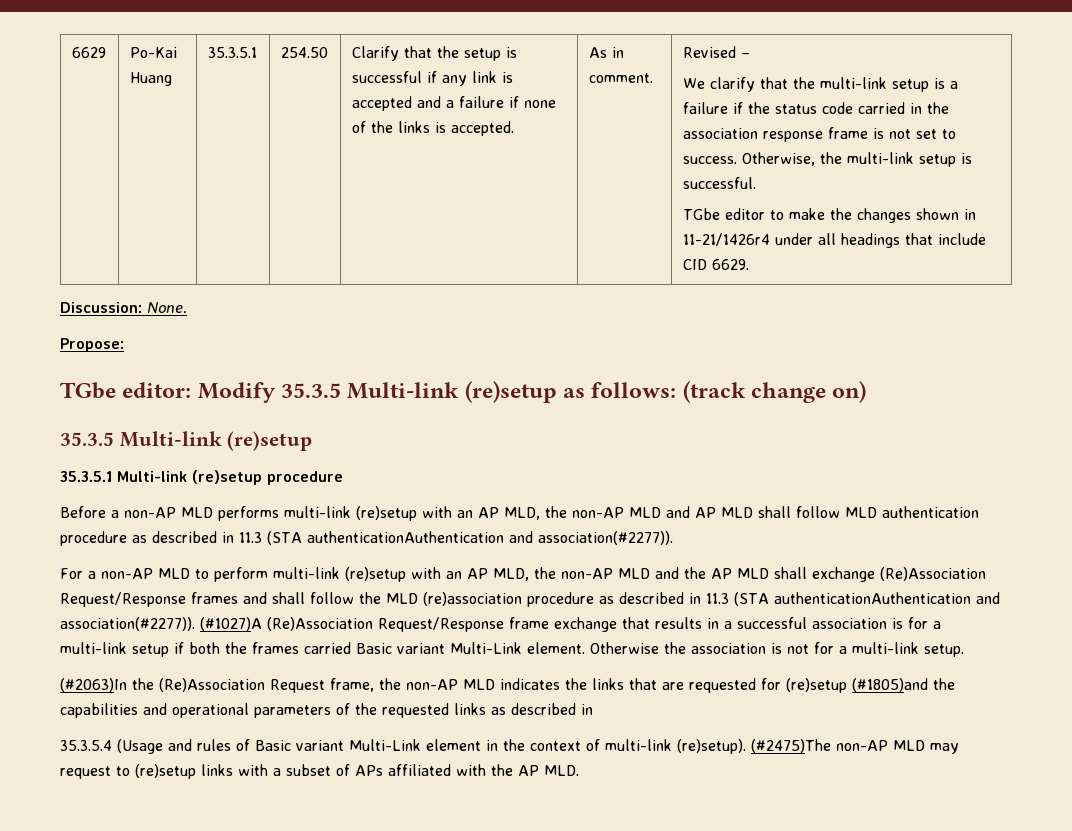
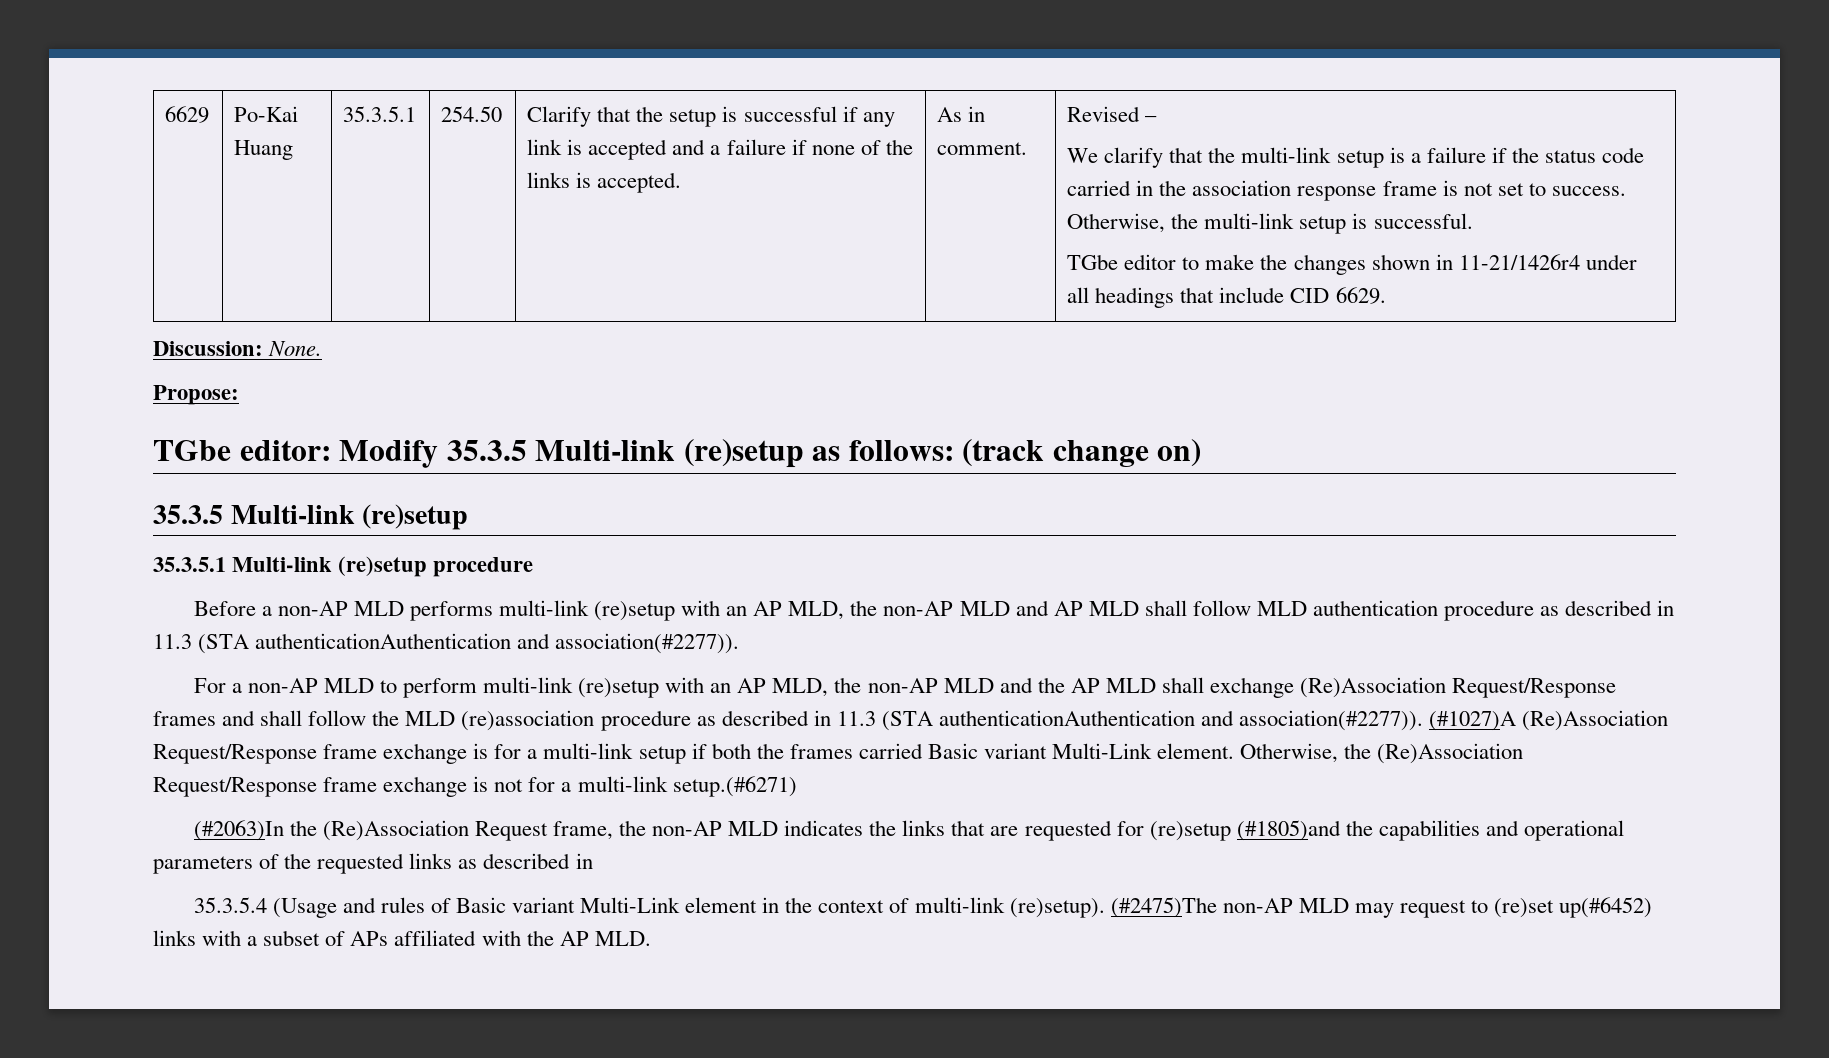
- (#1027)A (Re)Association Request/Response frame exchange that results in a successful association is for a multi-link setup if both the frames carried Basic variant Multi-Link element.
+ (#1027)A (Re)Association Request/Response frame exchange is for a multi-link setup if both the frames carried Basic variant Multi-Link element.
- Otherwise the association is not for a multi-link setup.
+ Otherwise, the (Re)Association Request/Response frame exchange is not for a multi-link setup.(#6271)
- (#2475)The non-AP MLD may request to (re)setup links with a subset of APs affiliated with the AP MLD.
+ (#2475)The non-AP MLD may request to (re)set up(#6452) links with a subset of APs affiliated with the AP MLD.

